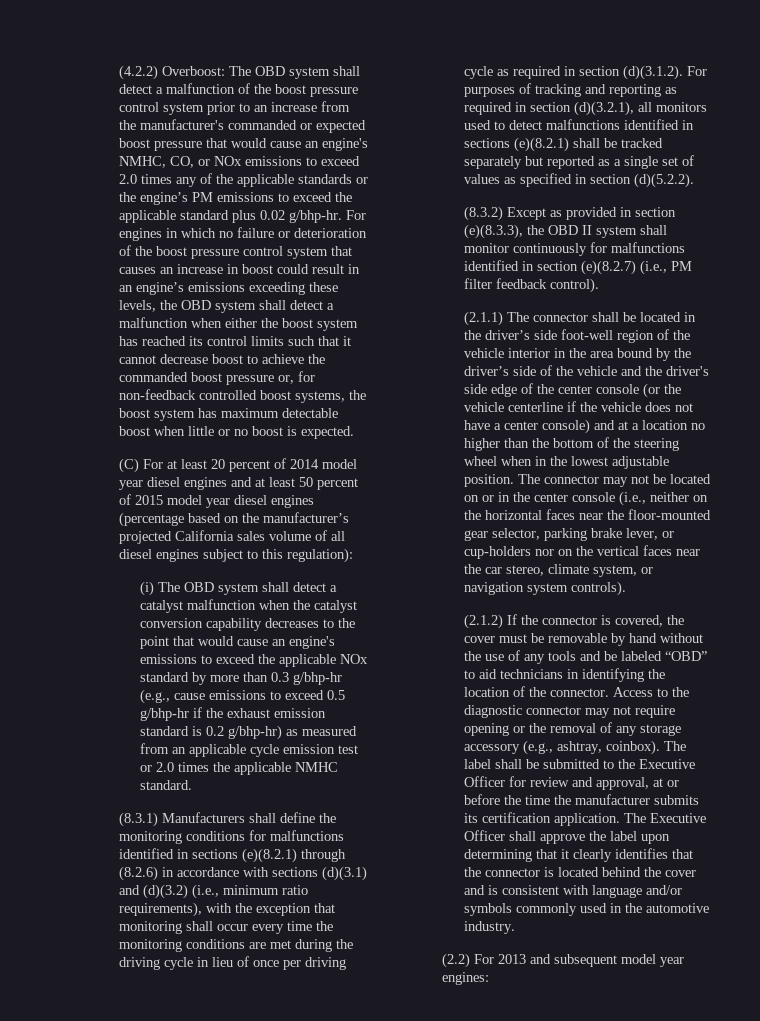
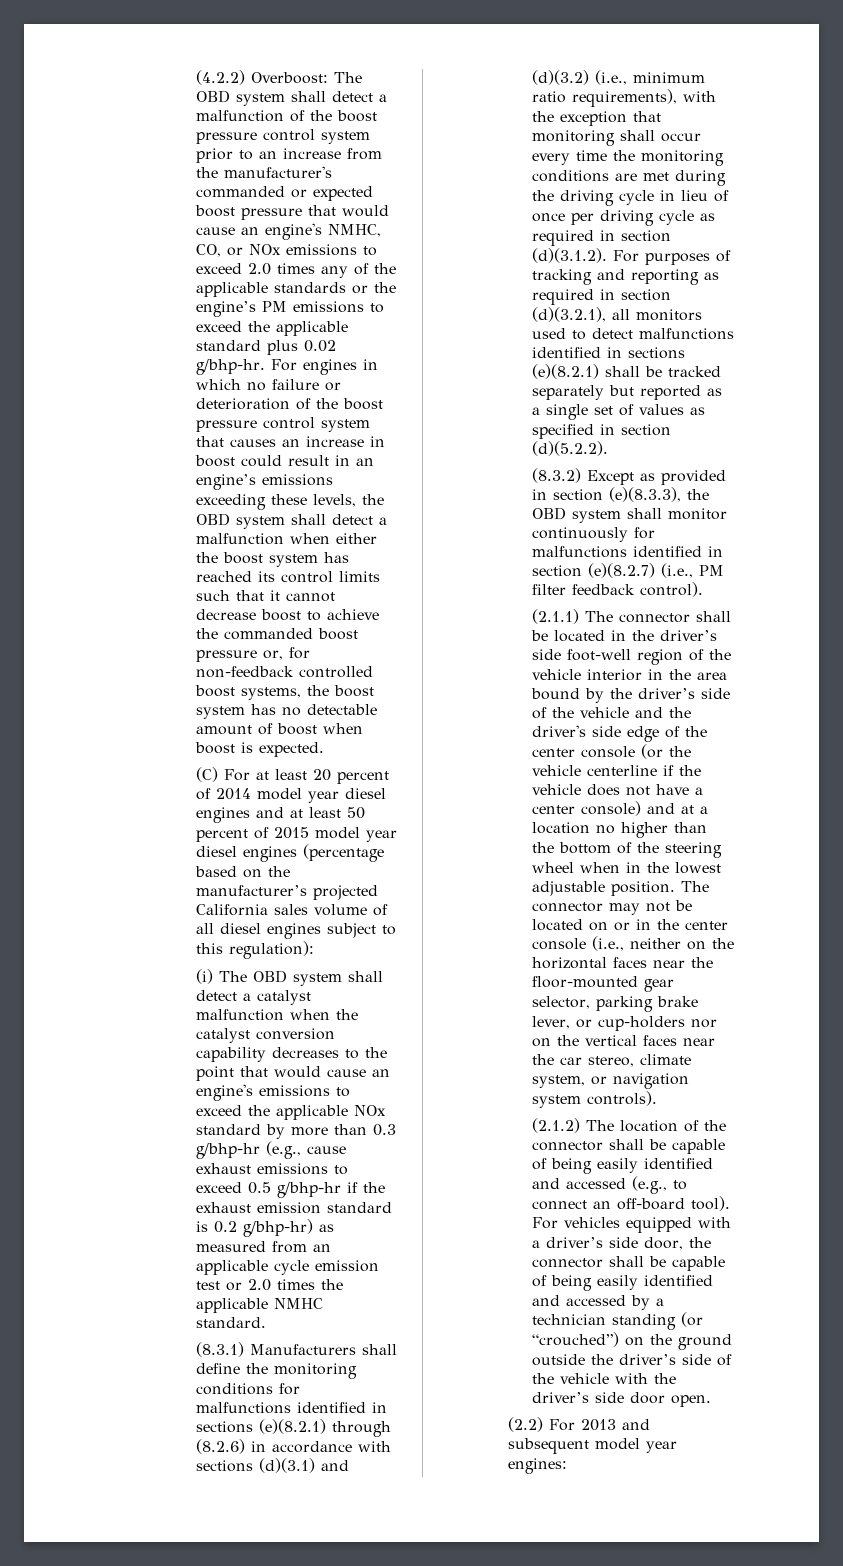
- For engines in which no failure or deterioration of the boost pressure control system that causes an increase in boost could result in an engine’s emissions exceeding these levels, the OBD system shall detect a malfunction when either the boost system has reached its control limits such that it cannot decrease boost to achieve the commanded boost pressure or, for non-feedback controlled boost systems, the boost system has maximum detectable boost when little or no boost is expected.
+ For engines in which no failure or deterioration of the boost pressure control system that causes an increase in boost could result in an engine’s emissions exceeding these levels, the OBD system shall detect a malfunction when either the boost system has reached its control limits such that it cannot decrease boost to achieve the commanded boost pressure or, for non-feedback controlled boost systems, the boost system has no detectable amount of boost when boost is expected.
- (i) The OBD system shall detect a catalyst malfunction when the catalyst conversion capability decreases to the point that would cause an engine's emissions to exceed the applicable NOx standard by more than 0.3 g/bhp-hr (e.g., cause emissions to exceed 0.5 g/bhp-hr if the exhaust emission standard is 0.2 g/bhp-hr) as measured from an applicable cycle emission test or 2.0 times the applicable NMHC standard.
+ (i) The OBD system shall detect a catalyst malfunction when the catalyst conversion capability decreases to the point that would cause an engine's emissions to exceed the applicable NOx standard by more than 0.3 g/bhp-hr (e.g., cause exhaust emissions to exceed 0.5 g/bhp-hr if the exhaust emission standard is 0.2 g/bhp-hr) as measured from an applicable cycle emission test or 2.0 times the applicable NMHC standard.
- (8.3.2) Except as provided in section (e)(8.3.3), the OBD II system shall monitor continuously for malfunctions identified in section (e)(8.2.7) (i.e., PM filter feedback control).
+ (8.3.2) Except as provided in section (e)(8.3.3), the OBD system shall monitor continuously for malfunctions identified in section (e)(8.2.7) (i.e., PM filter feedback control).
- (2.1.2) If the connector is covered, the cover must be removable by hand without the use of any tools and be labeled “OBD” to aid technicians in identifying the location of the connector. Access to the diagnostic connector may not require opening or the removal of any storage accessory (e.g., ashtray, coinbox). The label shall be submitted to the Executive Officer for review and approval, at or before the time the manufacturer submits its certification application. The Executive Officer shall approve the label upon determining that it clearly identifies that the connector is located behind the cover and is consistent with language and/or symbols commonly used in the automotive industry.
+ (2.1.2) The location of the connector shall be capable of being easily identified and accessed (e.g., to connect an off-board tool). For vehicles equipped with a driver’s side door, the connector shall be capable of being easily identified and accessed by a technician standing (or “crouched”) on the ground outside the driver’s side of the vehicle with the driver’s side door open.

